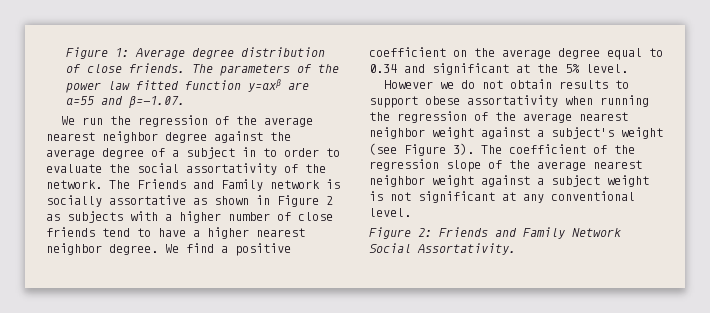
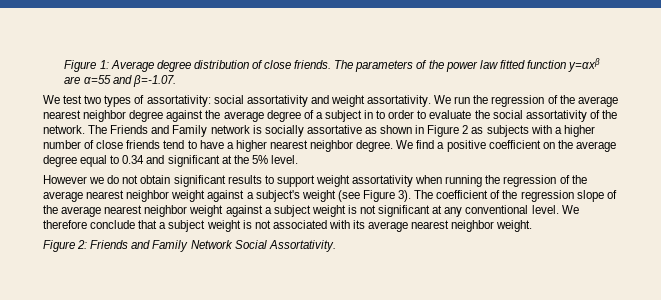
- We run the regression of the average nearest neighbor degree against the average degree of a subject in to order to evaluate the social assortativity of the network.
+ We test two types of assortativity: social assortativity and weight assortativity. We run the regression of the average nearest neighbor degree against the average degree of a subject in to order to evaluate the social assortativity of the network.
- However we do not obtain results to support obese assortativity when running the regression of the average nearest neighbor weight against a subject's weight (see Figure 3).
+ However we do not obtain significant results to support weight assortativity when running the regression of the average nearest neighbor weight against a subject's weight (see Figure 3).
+ We therefore conclude that a subject weight is not associated with its average nearest neighbor weight.

